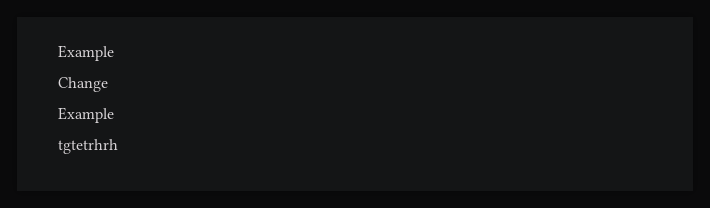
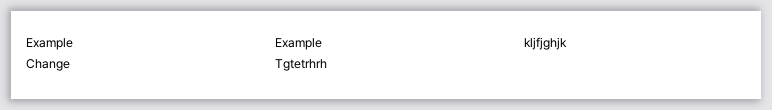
- tgtetrhrh
+ Tgtetrhrh
+ kljfjghjk

